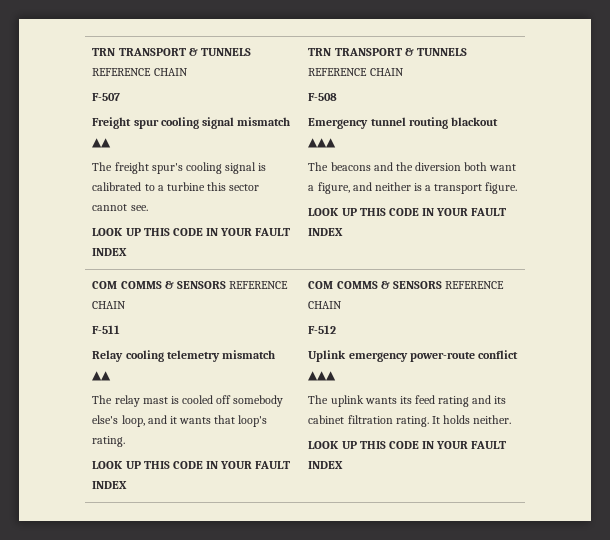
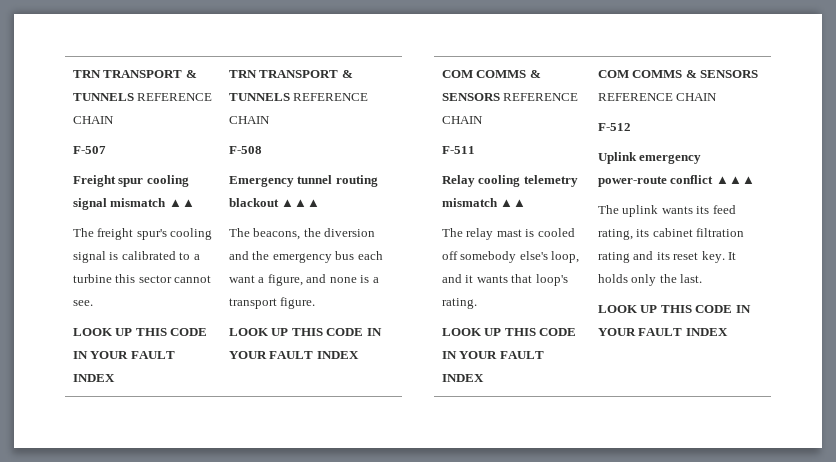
- The beacons and the diversion both want a figure, and neither is a transport figure.
+ The beacons, the diversion and the emergency bus each want a figure, and none is a transport figure.
- The uplink wants its feed rating and its cabinet filtration rating. It holds neither.
+ The uplink wants its feed rating, its cabinet filtration rating and its reset key. It holds only the last.

